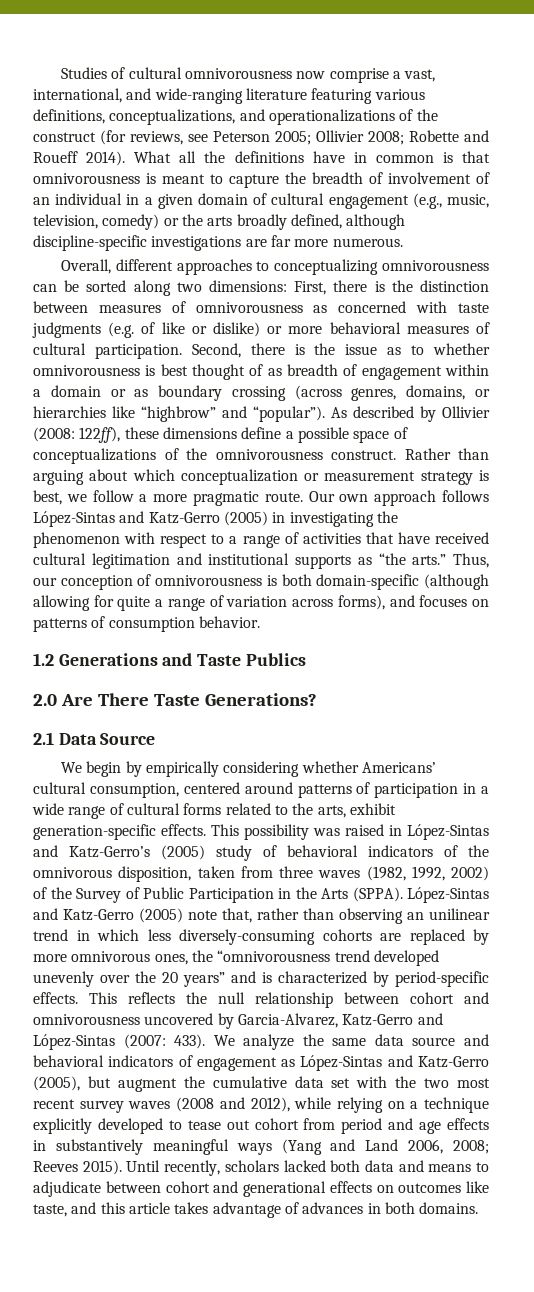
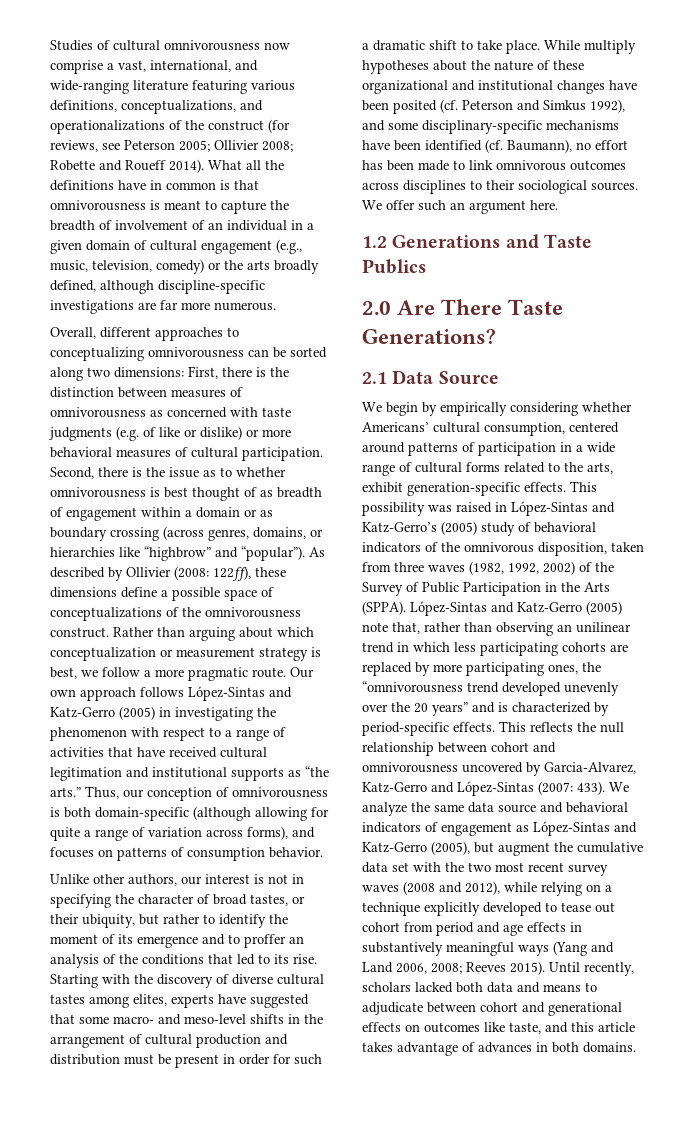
+ Unlike other authors, our interest is not in specifying the character of broad tastes, or their ubiquity, but rather to identify the moment of its emergence and to proffer an analysis of the conditions that led to its rise. Starting with the discovery of diverse cultural tastes among elites, experts have suggested that some macro- and meso-level shifts in the arrangement of cultural production and distribution must be present in order for such a dramatic shift to take place. While multiply hypotheses about the nature of these organizational and institutional changes have been posited (cf. Peterson and Simkus 1992), and some disciplinary-specific mechanisms have been identified (cf. Baumann), no effort has been made to link omnivorous outcomes across disciplines to their sociological sources. We offer such an argument here.
- López-Sintas and Katz-Gerro (2005) note that, rather than observing an unilinear trend in which less diversely-consuming cohorts are replaced by more omnivorous ones, the “omnivorousness trend developed unevenly over the 20 years” and is characterized by period-specific effects.
+ López-Sintas and Katz-Gerro (2005) note that, rather than observing an unilinear trend in which less participating cohorts are replaced by more participating ones, the “omnivorousness trend developed unevenly over the 20 years” and is characterized by period-specific effects.

